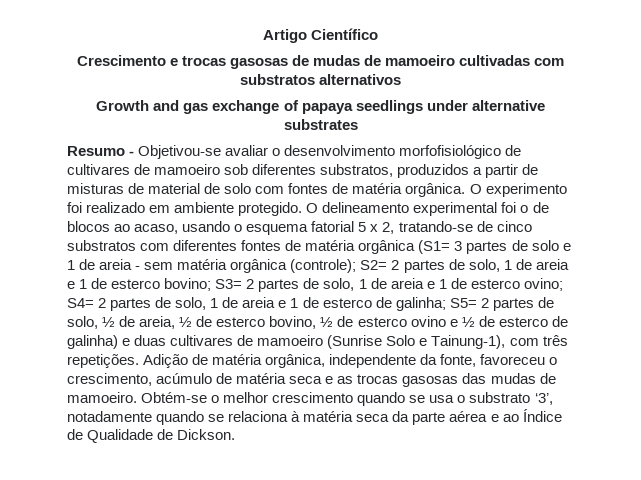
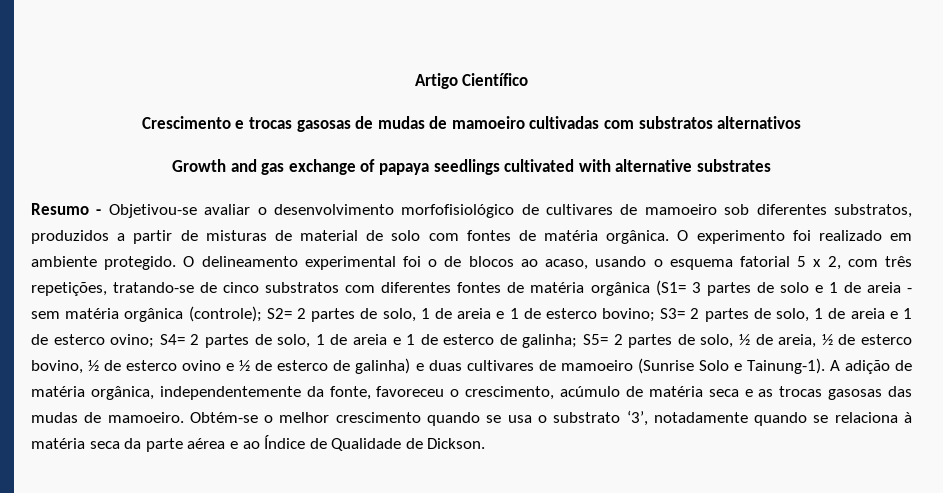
- Growth and gas exchange of papaya seedlings under alternative substrates
+ Growth and gas exchange of papaya seedlings cultivated with alternative substrates
- O delineamento experimental foi o de blocos ao acaso, usando o esquema fatorial 5 x 2, tratando-se de cinco substratos com diferentes fontes de matéria orgânica (S1= 3 partes de solo e 1 de areia - sem matéria orgânica (controle);
+ O delineamento experimental foi o de blocos ao acaso, usando o esquema fatorial 5 x 2, com três repetições, tratando-se de cinco substratos com diferentes fontes de matéria orgânica (S1= 3 partes de solo e 1 de areia - sem matéria orgânica (controle);
- S5= 2 partes de solo, ½ de areia, ½ de esterco bovino, ½ de esterco ovino e ½ de esterco de galinha) e duas cultivares de mamoeiro (Sunrise Solo e Tainung-1), com três repetições. Adição de matéria orgânica, independente da fonte, favoreceu o crescimento, acúmulo de matéria seca e as trocas gasosas das mudas de mamoeiro.
+ S5= 2 partes de solo, ½ de areia, ½ de esterco bovino, ½ de esterco ovino e ½ de esterco de galinha) e duas cultivares de mamoeiro (Sunrise Solo e Tainung-1). A adição de matéria orgânica, independentemente da fonte, favoreceu o crescimento, acúmulo de matéria seca e as trocas gasosas das mudas de mamoeiro.

